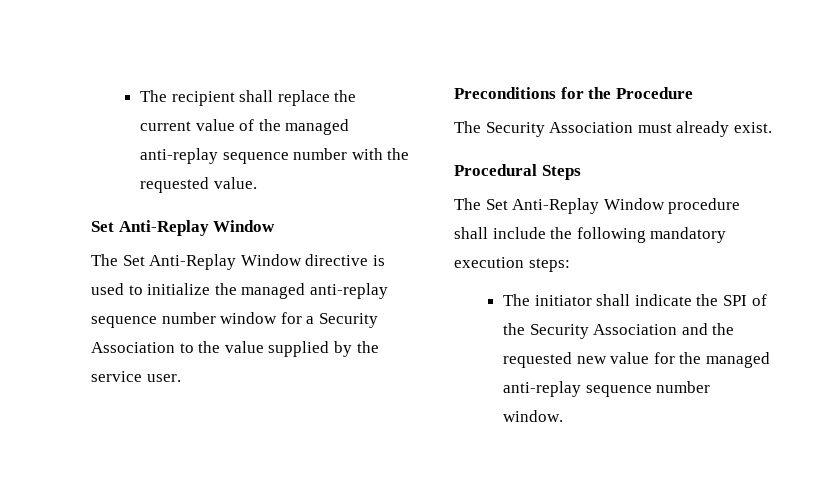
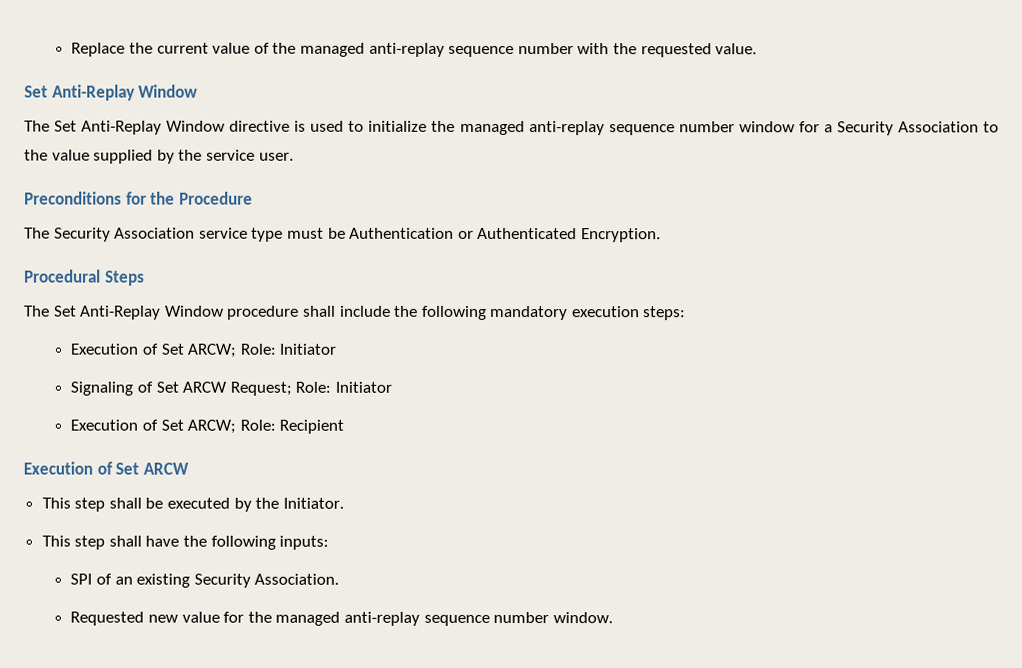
- The recipient shall replace the current value of the managed anti-replay sequence number with the requested value.
+ Replace the current value of the managed anti-replay sequence number with the requested value.
- The Security Association must already exist.
+ The Security Association service type must be Authentication or Authenticated Encryption.
- The initiator shall indicate the SPI of the Security Association and the requested new value for the managed anti-replay sequence number window.
+ Execution of Set ARCW; Role: Initiator
+ Signaling of Set ARCW Request; Role: Initiator
+ Execution of Set ARCW; Role: Recipient
+ Execution of Set ARCW
+ This step shall be executed by the Initiator.
+ This step shall have the following inputs:
+ SPI of an existing Security Association.
+ Requested new value for the managed anti-replay sequence number window.

